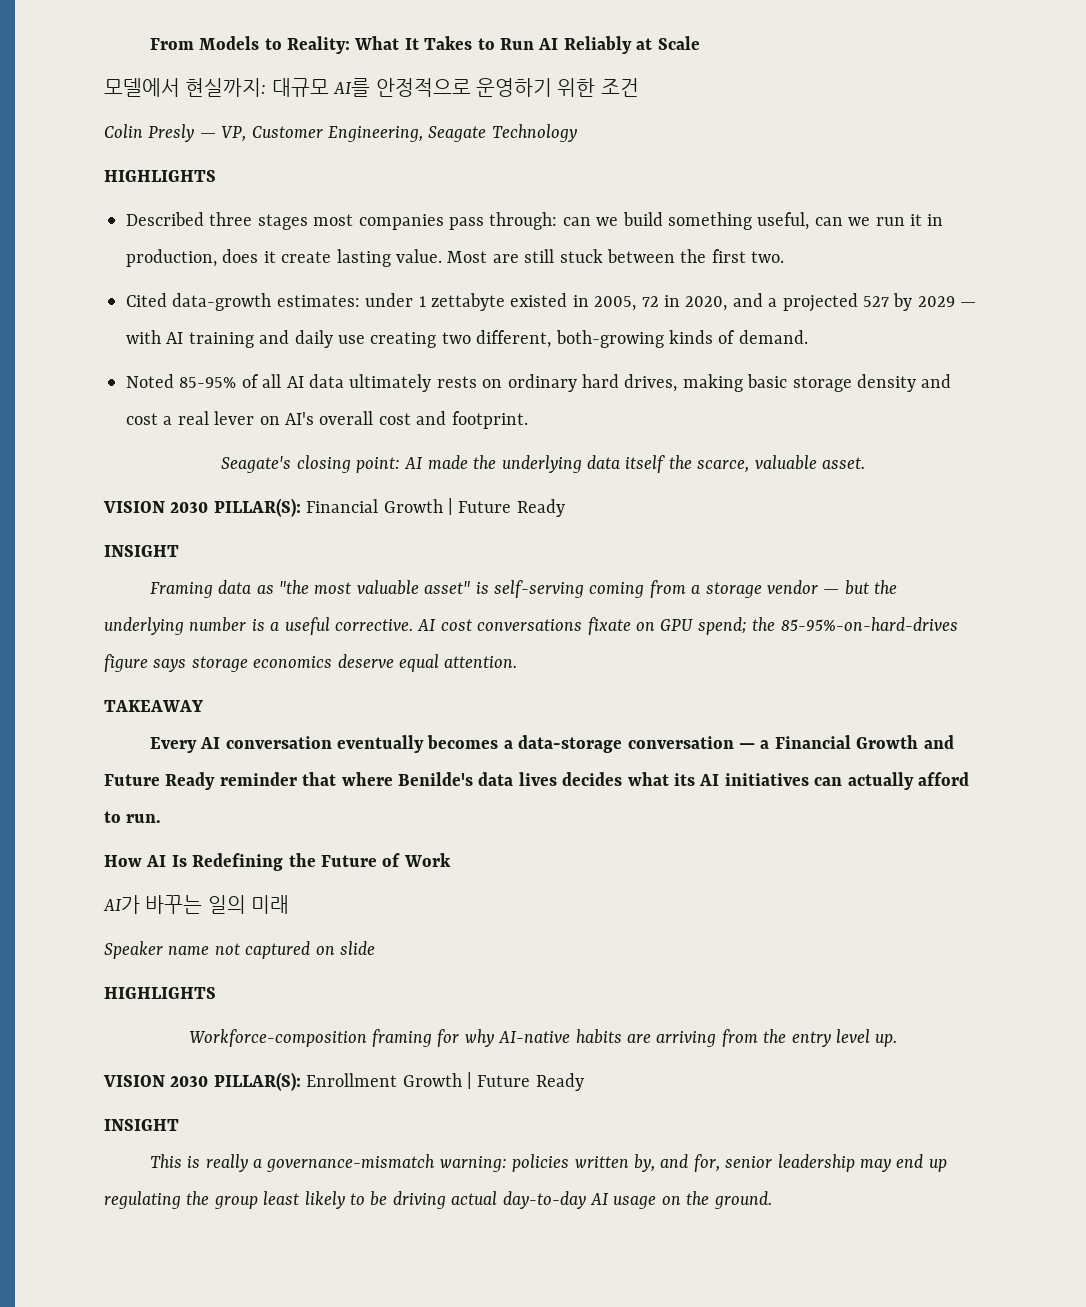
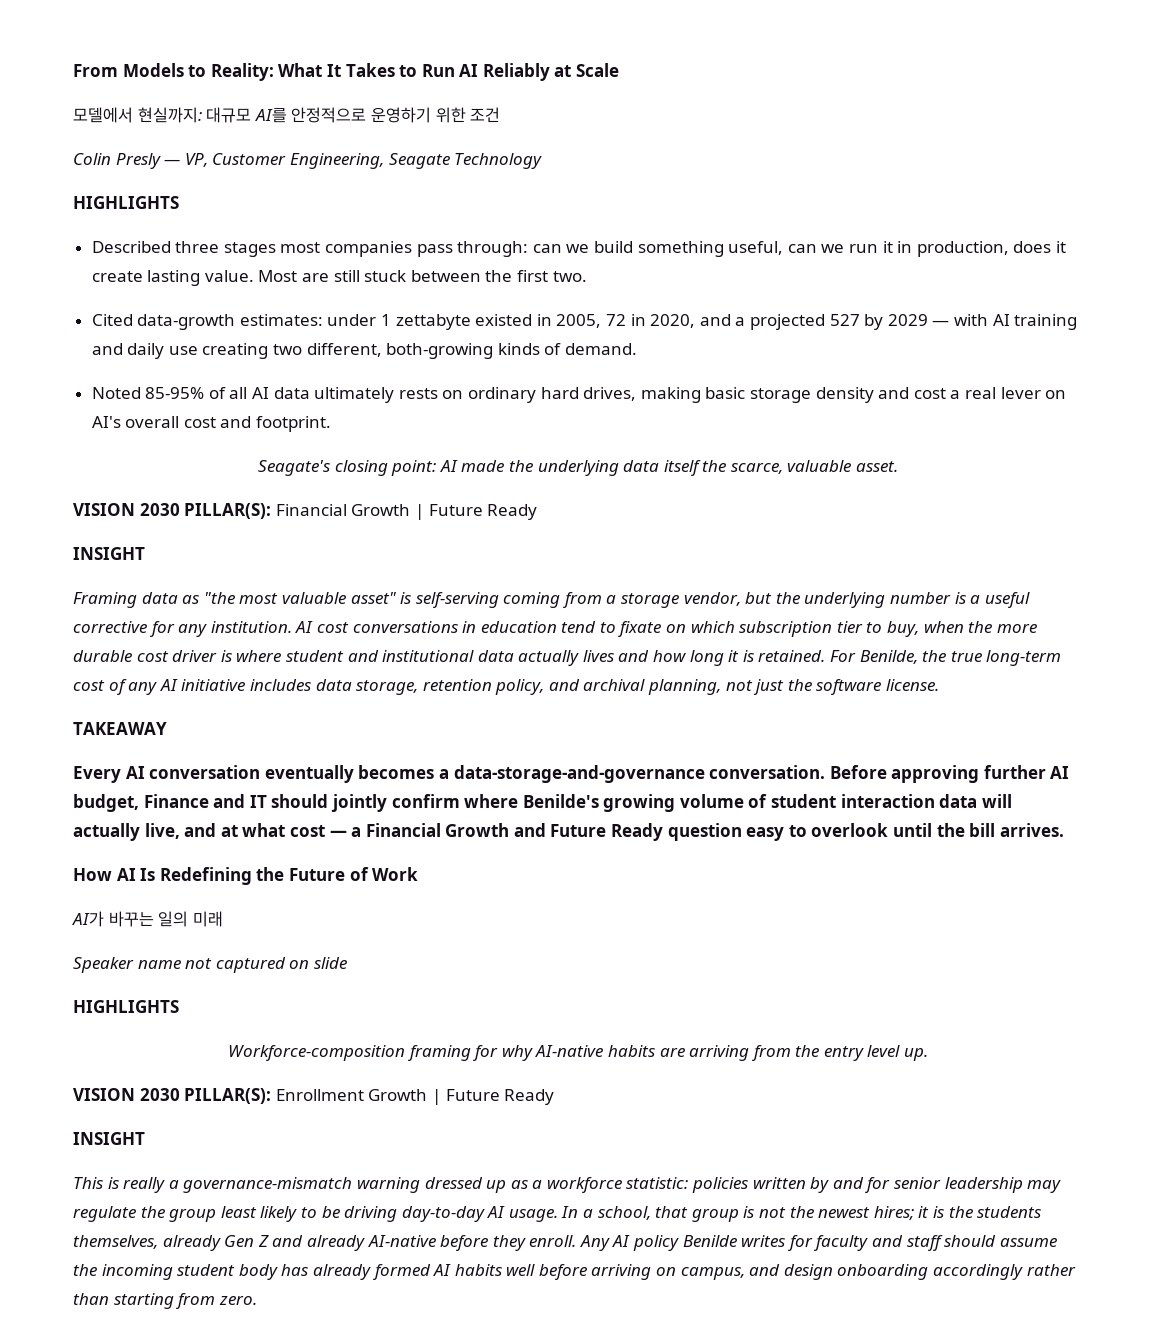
- Framing data as "the most valuable asset" is self-serving coming from a storage vendor — but the underlying number is a useful corrective. AI cost conversations fixate on GPU spend; the 85-95%-on-hard-drives figure says storage economics deserve equal attention.
+ Framing data as "the most valuable asset" is self-serving coming from a storage vendor, but the underlying number is a useful corrective for any institution. AI cost conversations in education tend to fixate on which subscription tier to buy, when the more durable cost driver is where student and institutional data actually lives and how long it is retained. For Benilde, the true long-term cost of any AI initiative includes data storage, retention policy, and archival planning, not just the software license.
- Every AI conversation eventually becomes a data-storage conversation — a Financial Growth and Future Ready reminder that where Benilde's data lives decides what its AI initiatives can actually afford to run.
+ Every AI conversation eventually becomes a data-storage-and-governance conversation. Before approving further AI budget, Finance and IT should jointly confirm where Benilde's growing volume of student interaction data will actually live, and at what cost — a Financial Growth and Future Ready question easy to overlook until the bill arrives.
- This is really a governance-mismatch warning: policies written by, and for, senior leadership may end up regulating the group least likely to be driving actual day-to-day AI usage on the ground.
+ This is really a governance-mismatch warning dressed up as a workforce statistic: policies written by and for senior leadership may regulate the group least likely to be driving day-to-day AI usage. In a school, that group is not the newest hires; it is the students themselves, already Gen Z and already AI-native before they enroll. Any AI policy Benilde writes for faculty and staff should assume the incoming student body has already formed AI habits well before arriving on campus, and design onboarding accordingly rather than starting from zero.

